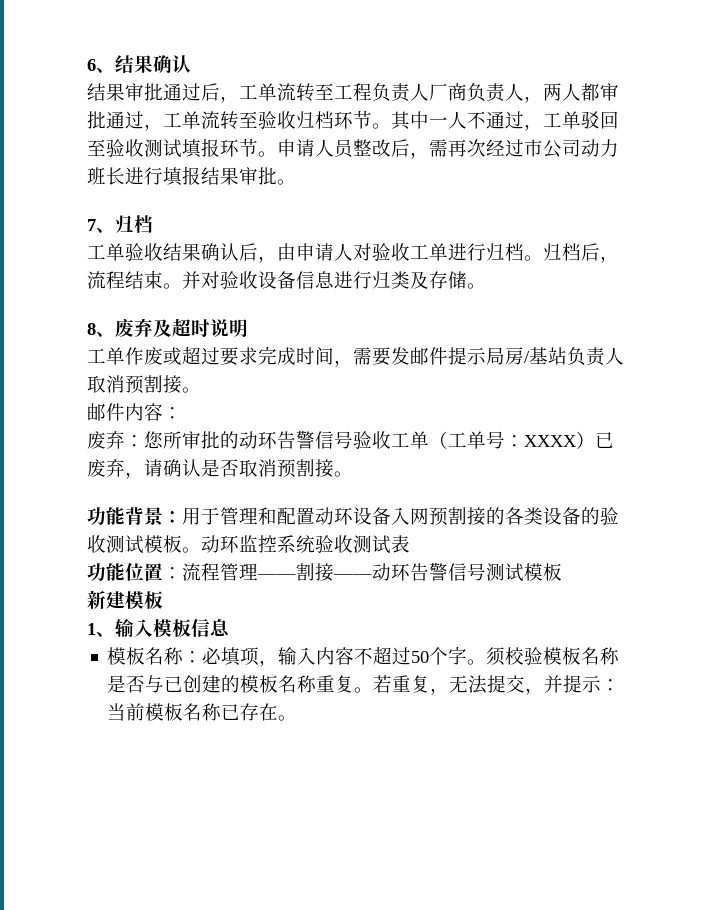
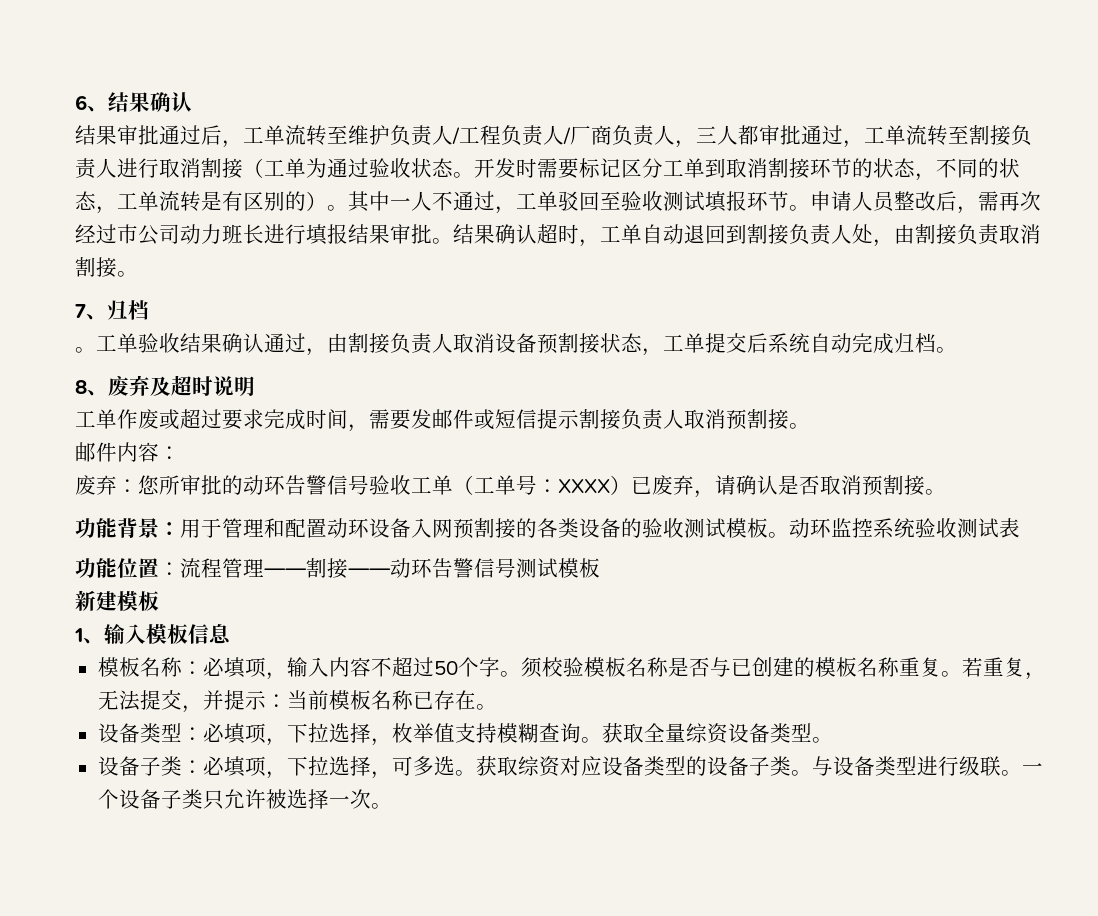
- 结果审批通过后，工单流转至工程负责人厂商负责人，两人都审批通过，工单流转至验收归档环节。
+ 结果审批通过后，工单流转至维护负责人/工程负责人/厂商负责人，三人都审批通过，工单流转至割接负责人进行取消割接（工单为通过验收状态。开发时需要标记区分工单到取消割接环节的状态，不同的状态，工单流转是有区别的）。
+ 结果确认超时，工单自动退回到割接负责人处，由割接负责取消割接。
  7、归档
- 工单验收结果确认后，由申请人对验收工单进行归档。归档后，流程结束。并对验收设备信息进行归类及存储。
+ 。工单验收结果确认通过，由割接负责人取消设备预割接状态，工单提交后系统自动完成归档。
- 工单作废或超过要求完成时间，需要发邮件提示局房/基站负责人取消预割接。
+ 工单作废或超过要求完成时间，需要发邮件或短信提示割接负责人取消预割接。
+ 设备类型：必填项，下拉选择，枚举值支持模糊查询。获取全量综资设备类型。
+ 设备子类：必填项，下拉选择，可多选。获取综资对应设备类型的设备子类。与设备类型进行级联。一个设备子类只允许被选择一次。

